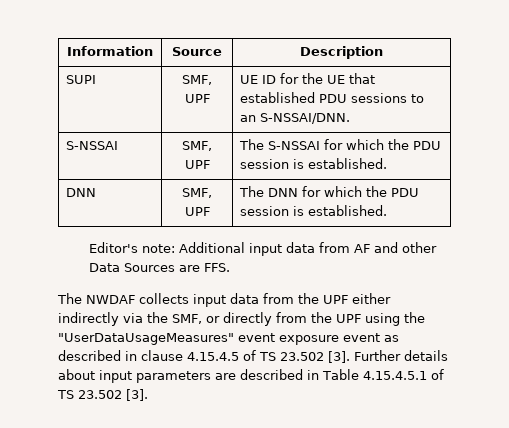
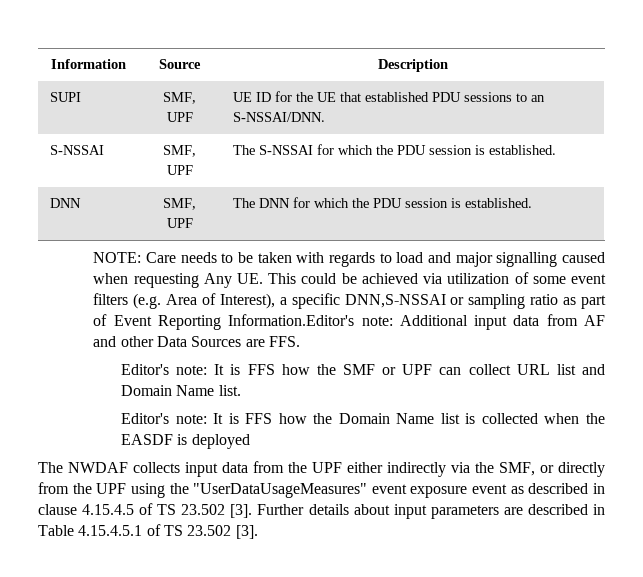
- Editor's note: Additional input data from AF and other Data Sources are FFS.
+ NOTE: Care needs to be taken with regards to load and major signalling caused when requesting Any UE. This could be achieved via utilization of some event filters (e.g. Area of Interest), a specific DNN,S-NSSAI or sampling ratio as part of Event Reporting Information.Editor's note: Additional input data from AF and other Data Sources are FFS.
+ Editor's note: It is FFS how the SMF or UPF can collect URL list and Domain Name list.
+ Editor's note: It is FFS how the Domain Name list is collected when the EASDF is deployed

